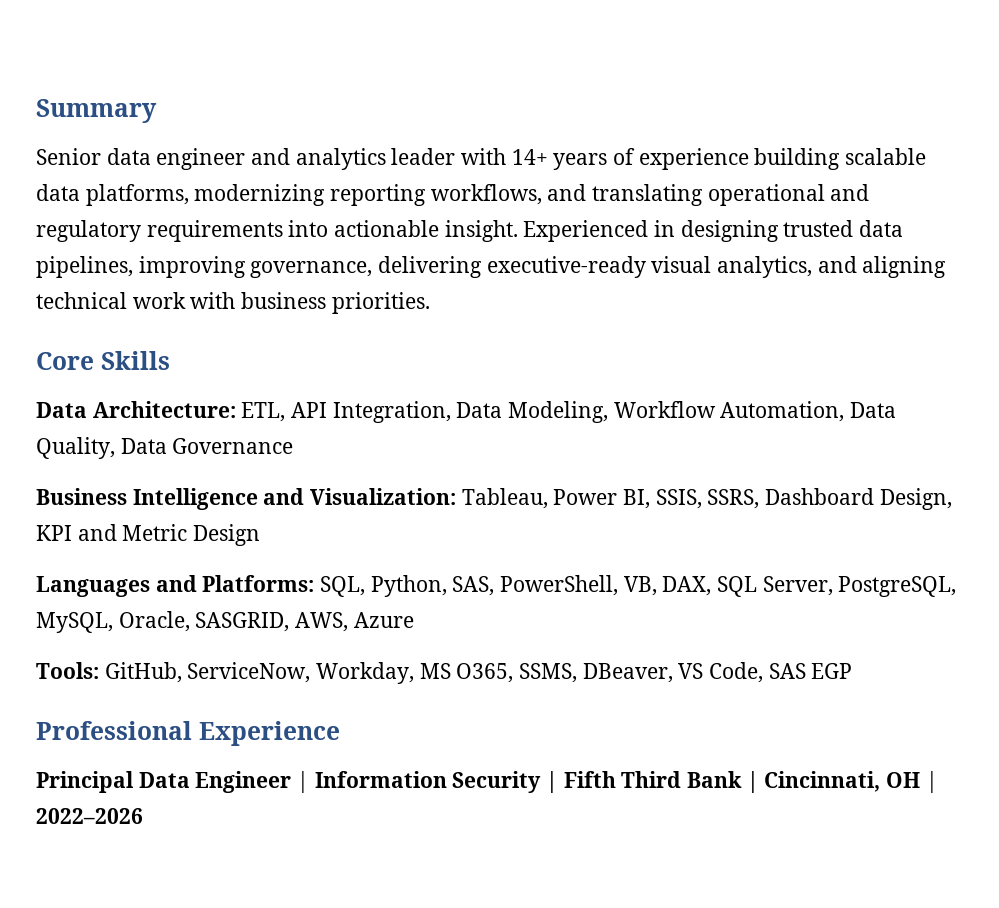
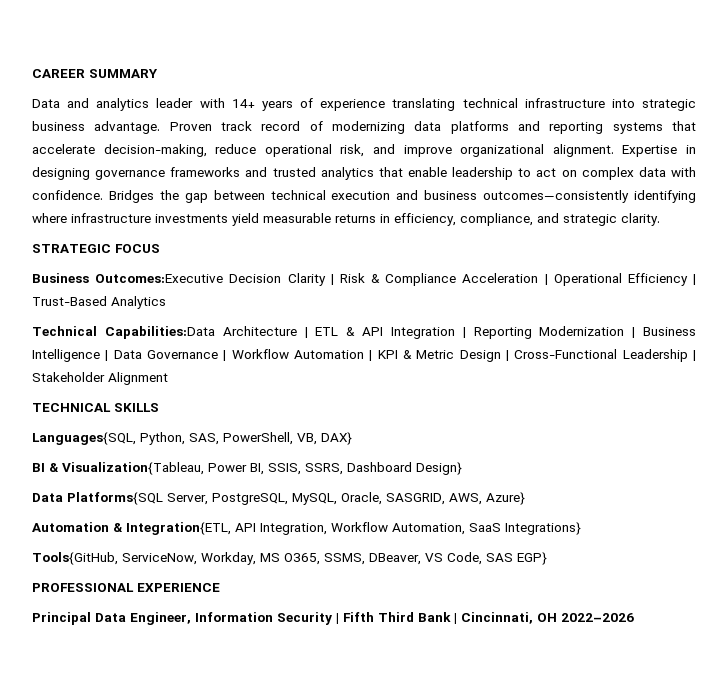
- Summary
- Senior data engineer and analytics leader with 14+ years of experience building scalable data platforms, modernizing reporting workflows, and translating operational and regulatory requirements into actionable insight. Experienced in designing trusted data pipelines, improving governance, delivering executive-ready visual analytics, and aligning technical work with business priorities.
- Core Skills
- Data Architecture: ETL, API Integration, Data Modeling, Workflow Automation, Data Quality, Data Governance
- Business Intelligence and Visualization: Tableau, Power BI, SSIS, SSRS, Dashboard Design, KPI and Metric Design
- Languages and Platforms: SQL, Python, SAS, PowerShell, VB, DAX, SQL Server, PostgreSQL, MySQL, Oracle, SASGRID, AWS, Azure
- Tools: GitHub, ServiceNow, Workday, MS O365, SSMS, DBeaver, VS Code, SAS EGP
- Professional Experience
+ CAREER SUMMARY
+ Data and analytics leader with 14+ years of experience translating technical infrastructure into strategic business advantage. Proven track record of modernizing data platforms and reporting systems that accelerate decision-making, reduce operational risk, and improve organizational alignment. Expertise in designing governance frameworks and trusted analytics that enable leadership to act on complex data with confidence. Bridges the gap between technical execution and business outcomes—consistently identifying where infrastructure investments yield measurable returns in efficiency, compliance, and strategic clarity.
+ STRATEGIC FOCUS
+ Business Outcomes:Executive Decision Clarity | Risk & Compliance Acceleration | Operational Efficiency | Trust-Based Analytics
+ Technical Capabilities:Data Architecture | ETL & API Integration | Reporting Modernization | Business Intelligence | Data Governance | Workflow Automation | KPI & Metric Design | Cross-Functional Leadership | Stakeholder Alignment
+ TECHNICAL SKILLS
+ Languages{SQL, Python, SAS, PowerShell, VB, DAX}
+ BI & Visualization{Tableau, Power BI, SSIS, SSRS, Dashboard Design}
+ Data Platforms{SQL Server, PostgreSQL, MySQL, Oracle, SASGRID, AWS, Azure}
+ Automation & Integration{ETL, API Integration, Workflow Automation, SaaS Integrations}
+ Tools{GitHub, ServiceNow, Workday, MS O365, SSMS, DBeaver, VS Code, SAS EGP}
+ PROFESSIONAL EXPERIENCE
- Principal Data Engineer | Information Security | Fifth Third Bank | Cincinnati, OH | 2022–2026
+ Principal Data Engineer, Information Security | Fifth Third Bank | Cincinnati, OH 2022–2026

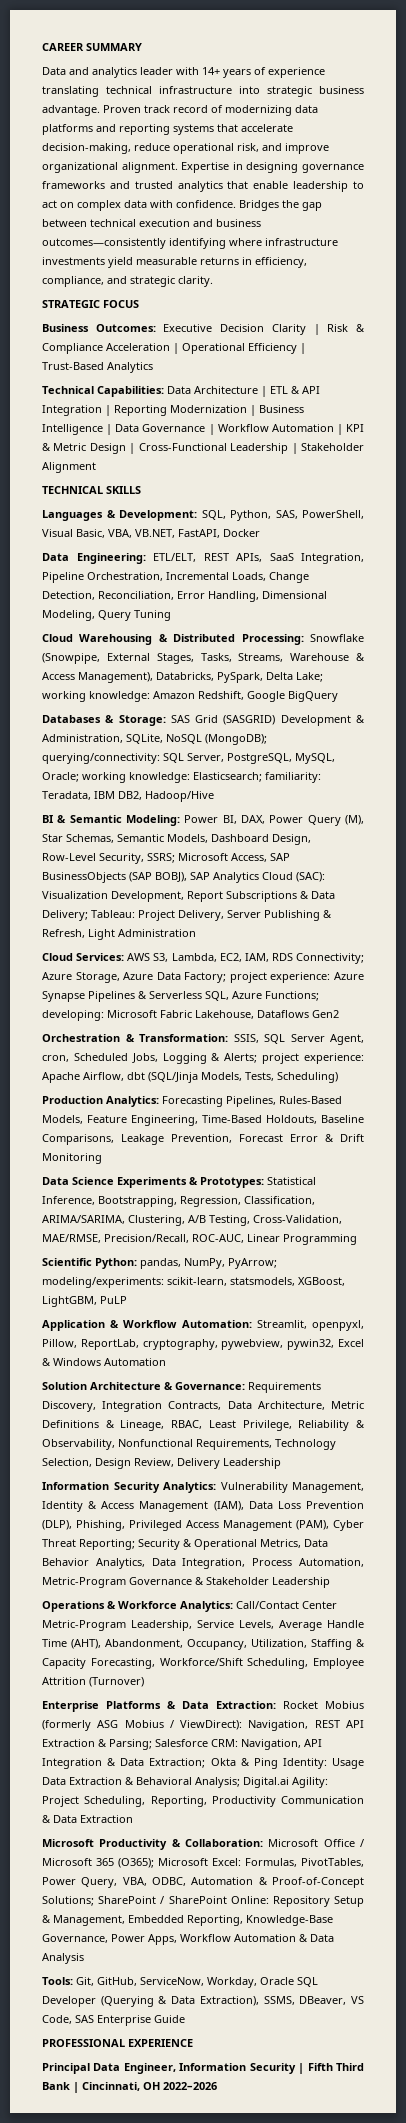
- Business Outcomes:Executive Decision Clarity | Risk & Compliance Acceleration | Operational Efficiency | Trust-Based Analytics
+ Business Outcomes: Executive Decision Clarity | Risk & Compliance Acceleration | Operational Efficiency | Trust-Based Analytics
- Technical Capabilities:Data Architecture | ETL & API Integration | Reporting Modernization | Business Intelligence | Data Governance | Workflow Automation | KPI & Metric Design | Cross-Functional Leadership | Stakeholder Alignment
+ Technical Capabilities: Data Architecture | ETL & API Integration | Reporting Modernization | Business Intelligence | Data Governance | Workflow Automation | KPI & Metric Design | Cross-Functional Leadership | Stakeholder Alignment
- Languages{SQL, Python, SAS, PowerShell, VB, DAX}
- BI & Visualization{Tableau, Power BI, SSIS, SSRS, Dashboard Design}
- Data Platforms{SQL Server, PostgreSQL, MySQL, Oracle, SASGRID, AWS, Azure}
- Automation & Integration{ETL, API Integration, Workflow Automation, SaaS Integrations}
- Tools{GitHub, ServiceNow, Workday, MS O365, SSMS, DBeaver, VS Code, SAS EGP}
+ Languages & Development: SQL, Python, SAS, PowerShell, Visual Basic, VBA, VB.NET, FastAPI, Docker
+ Data Engineering: ETL/ELT, REST APIs, SaaS Integration, Pipeline Orchestration, Incremental Loads, Change Detection, Reconciliation, Error Handling, Dimensional Modeling, Query Tuning
+ Cloud Warehousing & Distributed Processing: Snowflake (Snowpipe, External Stages, Tasks, Streams, Warehouse & Access Management), Databricks, PySpark, Delta Lake; working knowledge: Amazon Redshift, Google BigQuery
+ Databases & Storage: SAS Grid (SASGRID) Development & Administration, SQLite, NoSQL (MongoDB); querying/connectivity: SQL Server, PostgreSQL, MySQL, Oracle; working knowledge: Elasticsearch; familiarity: Teradata, IBM DB2, Hadoop/Hive
+ BI & Semantic Modeling: Power BI, DAX, Power Query (M), Star Schemas, Semantic Models, Dashboard Design, Row-Level Security, SSRS; Microsoft Access, SAP BusinessObjects (SAP BOBJ), SAP Analytics Cloud (SAC): Visualization Development, Report Subscriptions & Data Delivery; Tableau: Project Delivery, Server Publishing & Refresh, Light Administration
+ Cloud Services: AWS S3, Lambda, EC2, IAM, RDS Connectivity; Azure Storage, Azure Data Factory; project experience: Azure Synapse Pipelines & Serverless SQL, Azure Functions; developing: Microsoft Fabric Lakehouse, Dataflows Gen2
+ Orchestration & Transformation: SSIS, SQL Server Agent, cron, Scheduled Jobs, Logging & Alerts; project experience: Apache Airflow, dbt (SQL/Jinja Models, Tests, Scheduling)
+ Production Analytics: Forecasting Pipelines, Rules-Based Models, Feature Engineering, Time-Based Holdouts, Baseline Comparisons, Leakage Prevention, Forecast Error & Drift Monitoring
+ Data Science Experiments & Prototypes: Statistical Inference, Bootstrapping, Regression, Classification, ARIMA/SARIMA, Clustering, A/B Testing, Cross-Validation, MAE/RMSE, Precision/Recall, ROC-AUC, Linear Programming
+ Scientific Python: pandas, NumPy, PyArrow; modeling/experiments: scikit-learn, statsmodels, XGBoost, LightGBM, PuLP
+ Application & Workflow Automation: Streamlit, openpyxl, Pillow, ReportLab, cryptography, pywebview, pywin32, Excel & Windows Automation
+ Solution Architecture & Governance: Requirements Discovery, Integration Contracts, Data Architecture, Metric Definitions & Lineage, RBAC, Least Privilege, Reliability & Observability, Nonfunctional Requirements, Technology Selection, Design Review, Delivery Leadership
+ Information Security Analytics: Vulnerability Management, Identity & Access Management (IAM), Data Loss Prevention (DLP), Phishing, Privileged Access Management (PAM), Cyber Threat Reporting; Security & Operational Metrics, Data Behavior Analytics, Data Integration, Process Automation, Metric-Program Governance & Stakeholder Leadership
+ Operations & Workforce Analytics: Call/Contact Center Metric-Program Leadership, Service Levels, Average Handle Time (AHT), Abandonment, Occupancy, Utilization, Staffing & Capacity Forecasting, Workforce/Shift Scheduling, Employee Attrition (Turnover)
+ Enterprise Platforms & Data Extraction: Rocket Mobius (formerly ASG Mobius / ViewDirect): Navigation, REST API Extraction & Parsing; Salesforce CRM: Navigation, API Integration & Data Extraction; Okta & Ping Identity: Usage Data Extraction & Behavioral Analysis; Digital.ai Agility: Project Scheduling, Reporting, Productivity Communication & Data Extraction
+ Microsoft Productivity & Collaboration: Microsoft Office / Microsoft 365 (O365); Microsoft Excel: Formulas, PivotTables, Power Query, VBA, ODBC, Automation & Proof-of-Concept Solutions; SharePoint / SharePoint Online: Repository Setup & Management, Embedded Reporting, Knowledge-Base Governance, Power Apps, Workflow Automation & Data Analysis
+ Tools: Git, GitHub, ServiceNow, Workday, Oracle SQL Developer (Querying & Data Extraction), SSMS, DBeaver, VS Code, SAS Enterprise Guide

